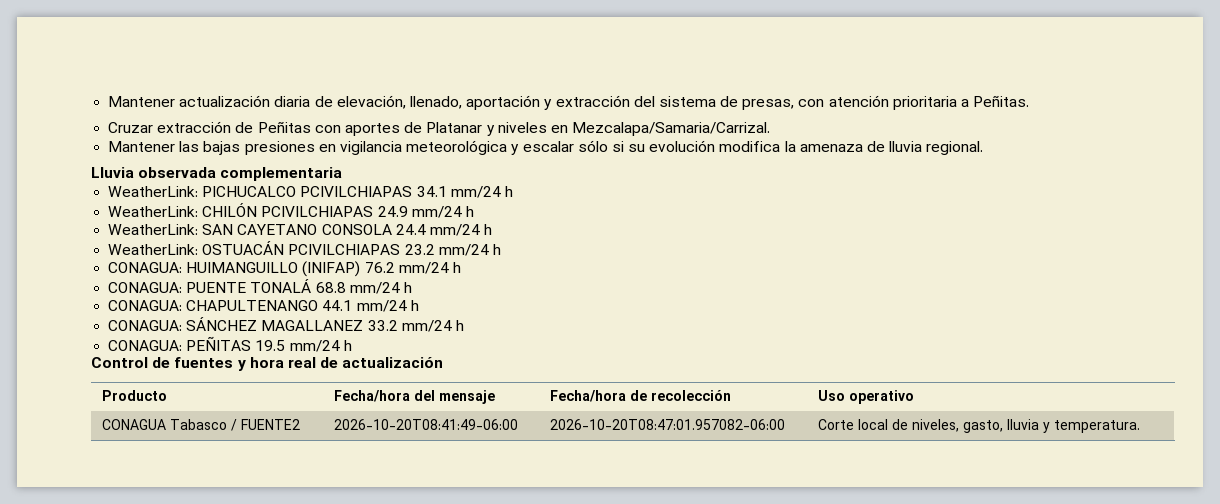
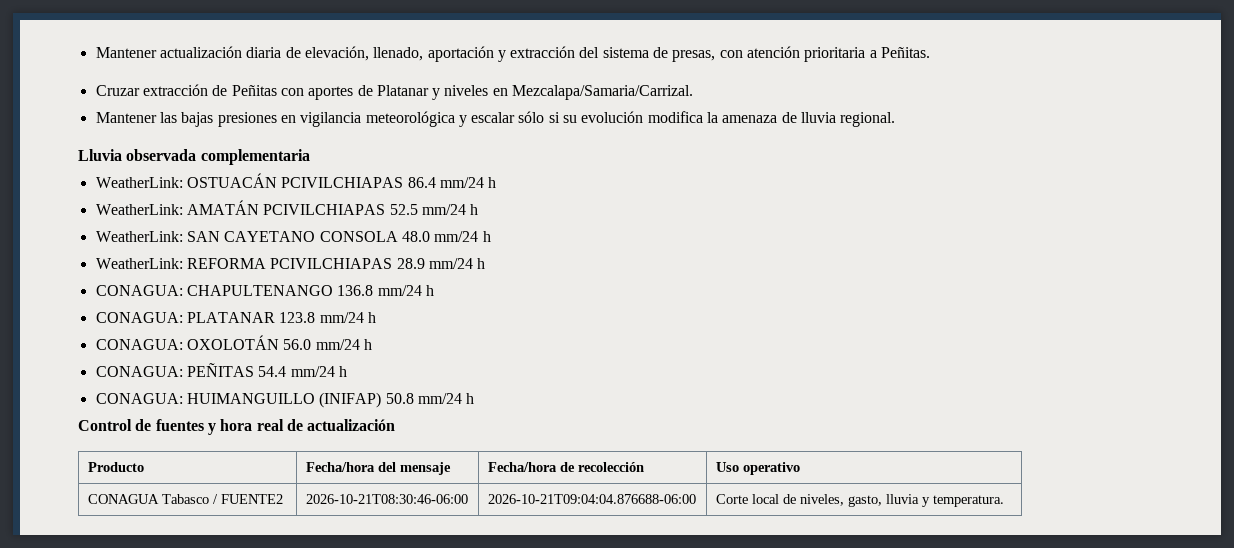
- WeatherLink: PICHUCALCO PCIVILCHIAPAS 34.1 mm/24 h
- WeatherLink: CHILÓN PCIVILCHIAPAS 24.9 mm/24 h
+ WeatherLink: OSTUACÁN PCIVILCHIAPAS 86.4 mm/24 h
+ WeatherLink: AMATÁN PCIVILCHIAPAS 52.5 mm/24 h
- WeatherLink: SAN CAYETANO CONSOLA 24.4 mm/24 h
- WeatherLink: OSTUACÁN PCIVILCHIAPAS 23.2 mm/24 h
+ WeatherLink: SAN CAYETANO CONSOLA 48.0 mm/24 h
+ WeatherLink: REFORMA PCIVILCHIAPAS 28.9 mm/24 h
+ CONAGUA: CHAPULTENANGO 136.8 mm/24 h
+ CONAGUA: PLATANAR 123.8 mm/24 h
+ CONAGUA: OXOLOTÁN 56.0 mm/24 h
+ CONAGUA: PEÑITAS 54.4 mm/24 h
- CONAGUA: HUIMANGUILLO (INIFAP) 76.2 mm/24 h
- CONAGUA: PUENTE TONALÁ 68.8 mm/24 h
- CONAGUA: CHAPULTENANGO 44.1 mm/24 h
- CONAGUA: SÁNCHEZ MAGALLANEZ 33.2 mm/24 h
- CONAGUA: PEÑITAS 19.5 mm/24 h
+ CONAGUA: HUIMANGUILLO (INIFAP) 50.8 mm/24 h
- CONAGUA Tabasco / FUENTE2 | 2026-10-20T08:41:49-06:00 | 2026-10-20T08:47:01.957082-06:00 | Corte local de niveles, gasto, lluvia y temperatura.
+ CONAGUA Tabasco / FUENTE2 | 2026-10-21T08:30:46-06:00 | 2026-10-21T09:04:04.876688-06:00 | Corte local de niveles, gasto, lluvia y temperatura.

